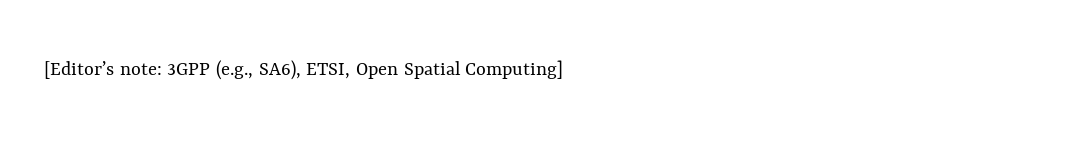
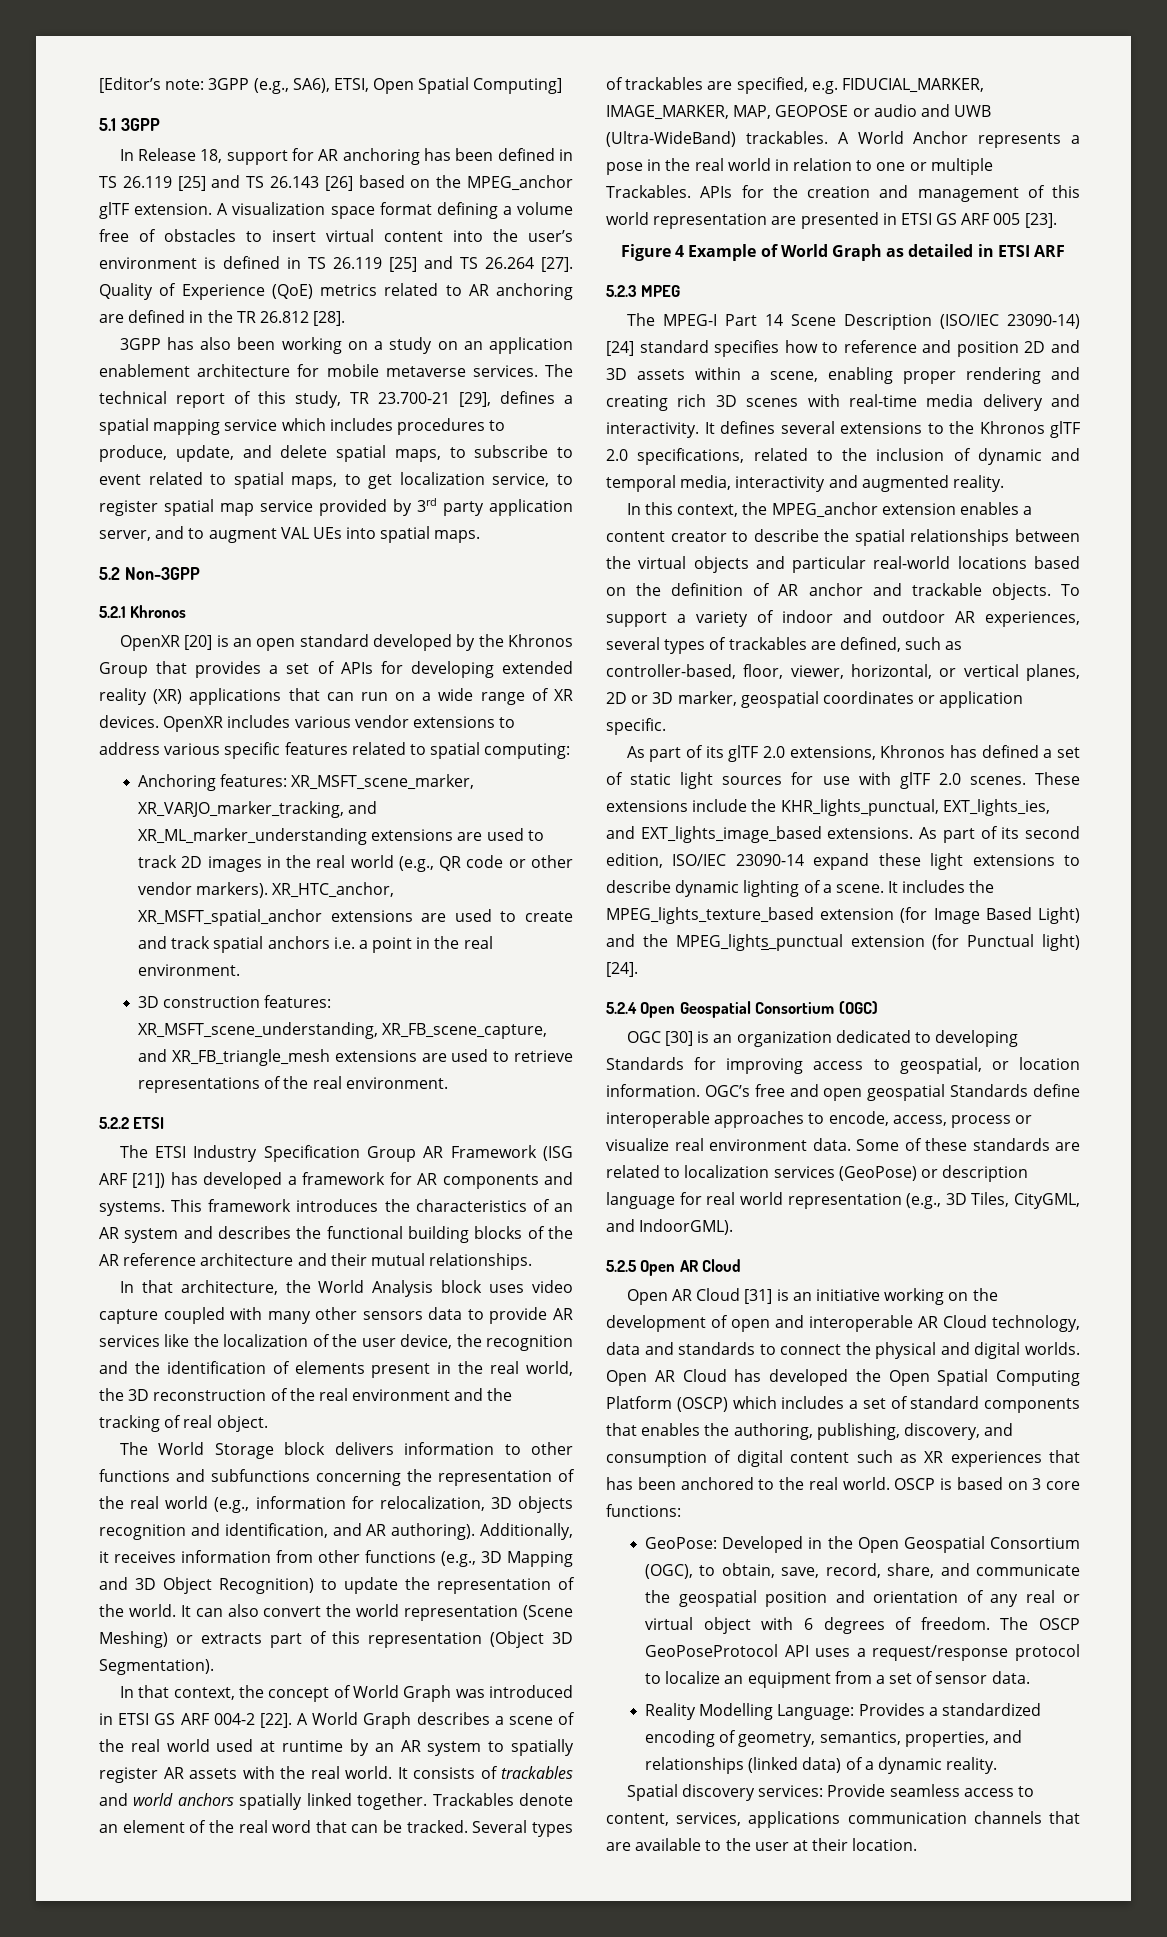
+ 5.1 3GPP
+ In Release 18, support for AR anchoring has been defined in TS 26.119 [25] and TS 26.143 [26] based on the MPEG_anchor glTF extension. A visualization space format defining a volume free of obstacles to insert virtual content into the user’s environment is defined in TS 26.119 [25] and TS 26.264 [27]. Quality of Experience (QoE) metrics related to AR anchoring are defined in the TR 26.812 [28].
+ 3GPP has also been working on a study on an application enablement architecture for mobile metaverse services. The technical report of this study, TR 23.700-21 [29], defines a spatial mapping service which includes procedures to produce, update, and delete spatial maps, to subscribe to event related to spatial maps, to get localization service, to register spatial map service provided by 3rd party application server, and to augment VAL UEs into spatial maps.
+ 5.2 Non-3GPP
+ 5.2.1 Khronos
+ OpenXR [20] is an open standard developed by the Khronos Group that provides a set of APIs for developing extended reality (XR) applications that can run on a wide range of XR devices. OpenXR includes various vendor extensions to address various specific features related to spatial computing:
+ Anchoring features: XR_MSFT_scene_marker, XR_VARJO_marker_tracking, and XR_ML_marker_understanding extensions are used to track 2D images in the real world (e.g., QR code or other vendor markers). XR_HTC_anchor, XR_MSFT_spatial_anchor extensions are used to create and track spatial anchors i.e. a point in the real environment.
+ 3D construction features: XR_MSFT_scene_understanding, XR_FB_scene_capture, and XR_FB_triangle_mesh extensions are used to retrieve representations of the real environment.
+ 5.2.2 ETSI
+ The ETSI Industry Specification Group AR Framework (ISG ARF [21]) has developed a framework for AR components and systems. This framework introduces the characteristics of an AR system and describes the functional building blocks of the AR reference architecture and their mutual relationships.
+ In that architecture, the World Analysis block uses video capture coupled with many other sensors data to provide AR services like the localization of the user device, the recognition and the identification of elements present in the real world, the 3D reconstruction of the real environment and the tracking of real object.
+ The World Storage block delivers information to other functions and subfunctions concerning the representation of the real world (e.g., information for relocalization, 3D objects recognition and identification, and AR authoring). Additionally, it receives information from other functions (e.g., 3D Mapping and 3D Object Recognition) to update the representation of the world. It can also convert the world representation (Scene Meshing) or extracts part of this representation (Object 3D Segmentation).
+ In that context, the concept of World Graph was introduced in ETSI GS ARF 004-2 [22]. A World Graph describes a scene of the real world used at runtime by an AR system to spatially register AR assets with the real world. It consists of trackables and world anchors spatially linked together. Trackables denote an element of the real word that can be tracked. Several types of trackables are specified, e.g. FIDUCIAL_MARKER, IMAGE_MARKER, MAP, GEOPOSE or audio and UWB (Ultra-WideBand) trackables. A World Anchor represents a pose in the real world in relation to one or multiple Trackables. APIs for the creation and management of this world representation are presented in ETSI GS ARF 005 [23].
+ Figure 4 Example of World Graph as detailed in ETSI ARF
+ 5.2.3 MPEG
+ The MPEG-I Part 14 Scene Description (ISO/IEC 23090-14) [24] standard specifies how to reference and position 2D and 3D assets within a scene, enabling proper rendering and creating rich 3D scenes with real-time media delivery and interactivity. It defines several extensions to the Khronos glTF 2.0 specifications, related to the inclusion of dynamic and temporal media, interactivity and augmented reality.
+ In this context, the MPEG_anchor extension enables a content creator to describe the spatial relationships between the virtual objects and particular real-world locations based on the definition of AR anchor and trackable objects. To support a variety of indoor and outdoor AR experiences, several types of trackables are defined, such as controller-based, floor, viewer, horizontal, or vertical planes, 2D or 3D marker, geospatial coordinates or application specific.
+ As part of its glTF 2.0 extensions, Khronos has defined a set of static light sources for use with glTF 2.0 scenes. These extensions include the KHR_lights_punctual, EXT_lights_ies, and EXT_lights_image_based extensions. As part of its second edition, ISO/IEC 23090-14 expand these light extensions to describe dynamic lighting of a scene. It includes the MPEG_lights_texture_based extension (for Image Based Light) and the MPEG_lights_punctual extension (for Punctual light) [24].
+ 5.2.4 Open Geospatial Consortium (OGC)
+ OGC [30] is an organization dedicated to developing Standards for improving access to geospatial, or location information. OGC’s free and open geospatial Standards define interoperable approaches to encode, access, process or visualize real environment data. Some of these standards are related to localization services (GeoPose) or description language for real world representation (e.g., 3D Tiles, CityGML, and IndoorGML).
+ 5.2.5 Open AR Cloud
+ Open AR Cloud [31] is an initiative working on the development of open and interoperable AR Cloud technology, data and standards to connect the physical and digital worlds. Open AR Cloud has developed the Open Spatial Computing Platform (OSCP) which includes a set of standard components that enables the authoring, publishing, discovery, and consumption of digital content such as XR experiences that has been anchored to the real world. OSCP is based on 3 core functions:
+ GeoPose: Developed in the Open Geospatial Consortium (OGC), to obtain, save, record, share, and communicate the geospatial position and orientation of any real or virtual object with 6 degrees of freedom. The OSCP GeoPoseProtocol API uses a request/response protocol to localize an equipment from a set of sensor data.
+ Reality Modelling Language: Provides a standardized encoding of geometry, semantics, properties, and relationships (linked data) of a dynamic reality.
+ Spatial discovery services: Provide seamless access to content, services, applications communication channels that are available to the user at their location.

